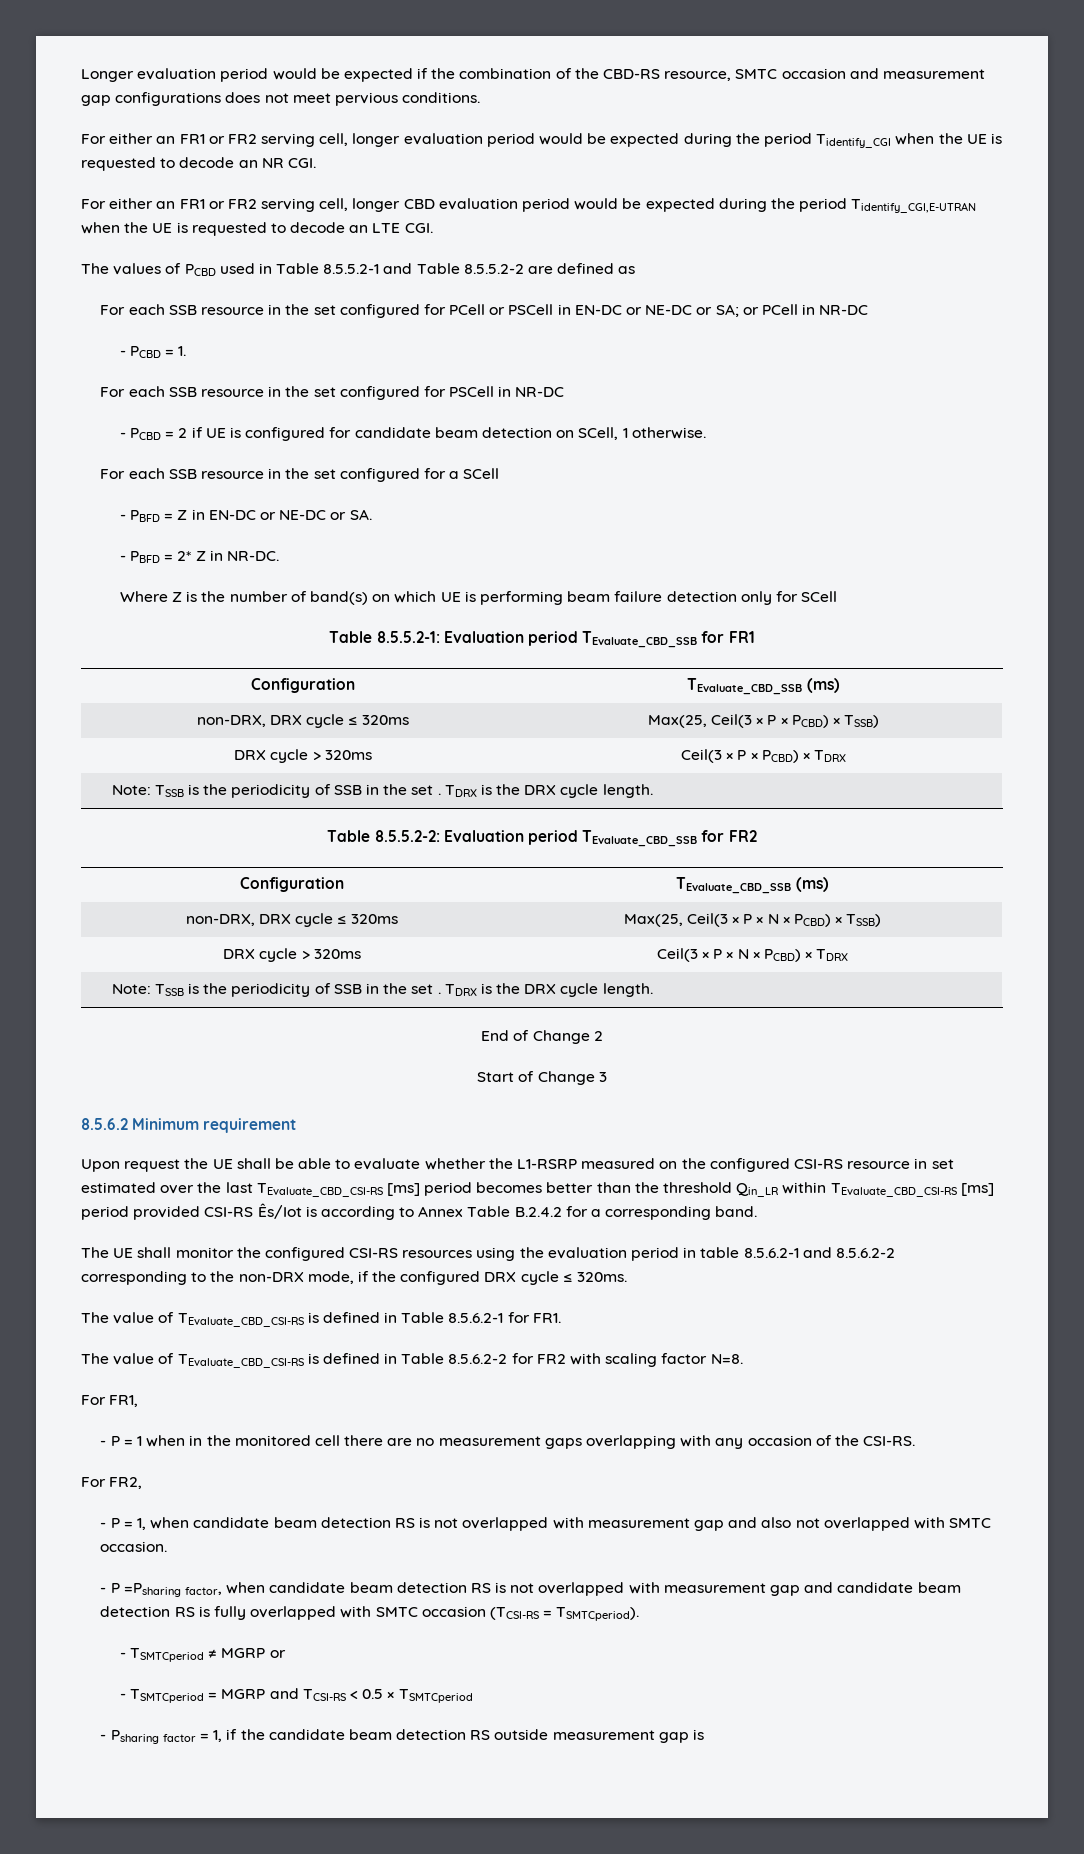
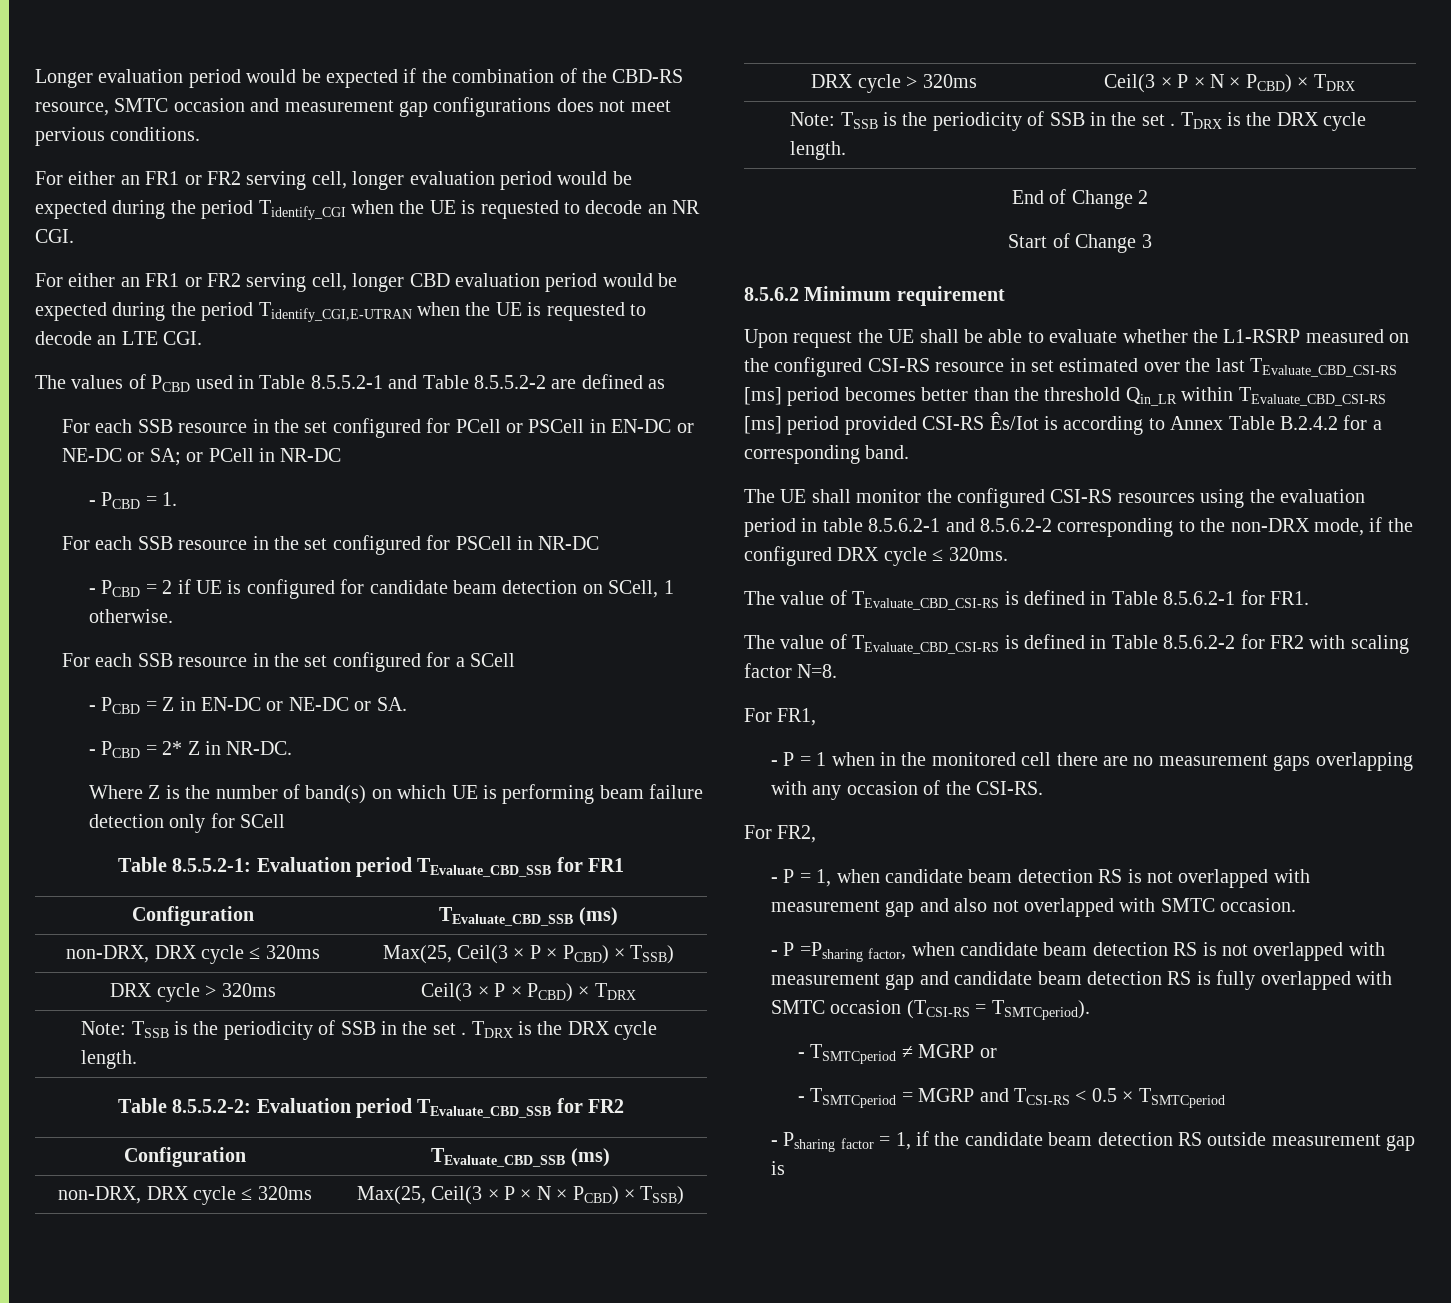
- - PBFD = Z in EN-DC or NE-DC or SA.
+ - PCBD = Z in EN-DC or NE-DC or SA.
- - PBFD = 2* Z in NR-DC.
+ - PCBD = 2* Z in NR-DC.

